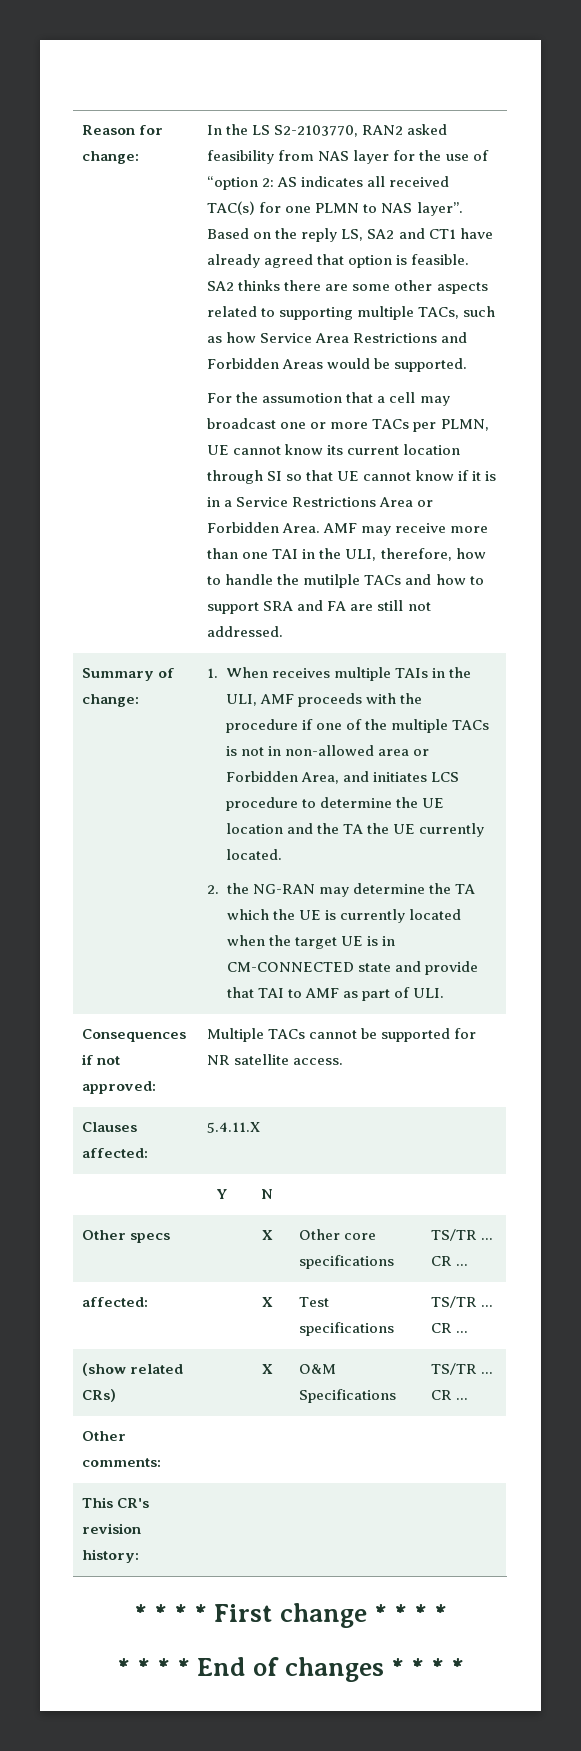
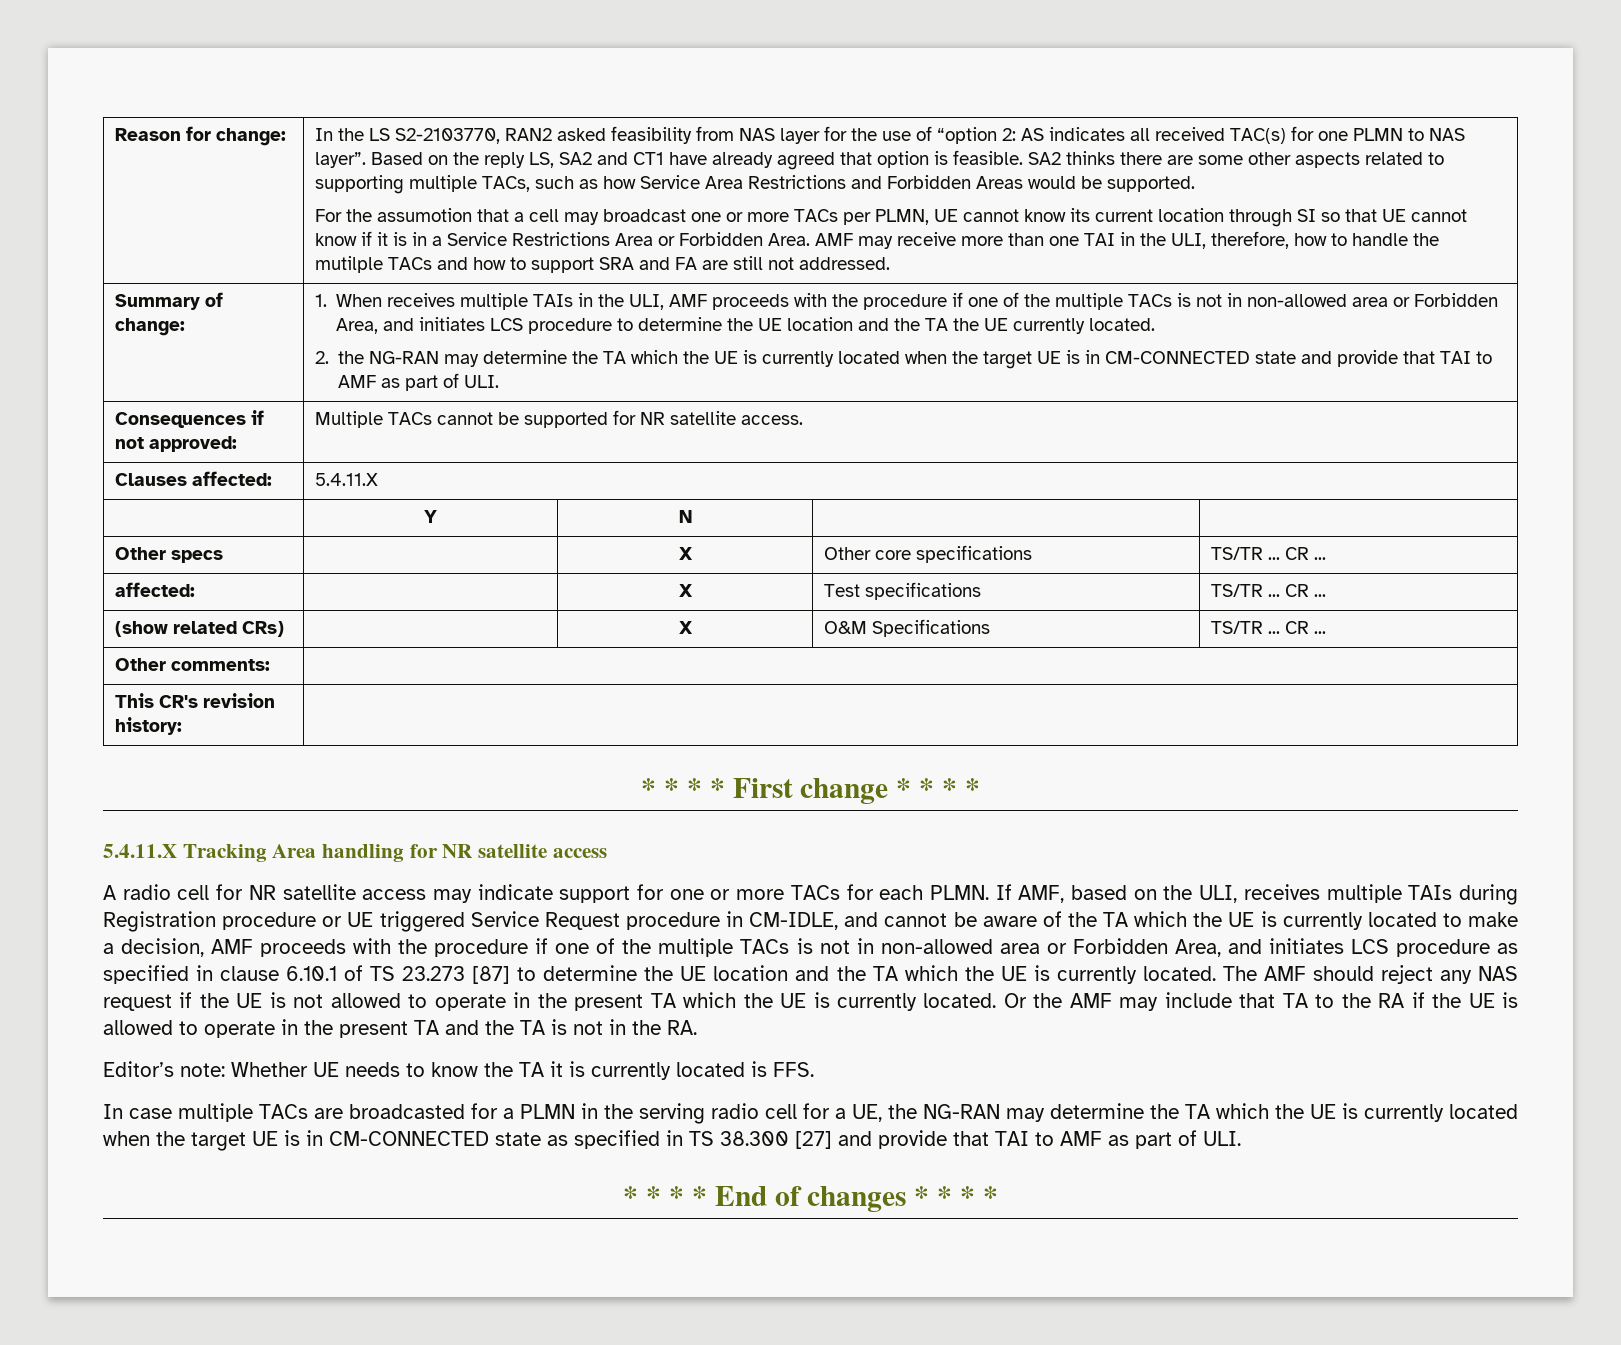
+ 5.4.11.X Tracking Area handling for NR satellite access
+ A radio cell for NR satellite access may indicate support for one or more TACs for each PLMN. If AMF, based on the ULI, receives multiple TAIs during Registration procedure or UE triggered Service Request procedure in CM-IDLE, and cannot be aware of the TA which the UE is currently located to make a decision, AMF proceeds with the procedure if one of the multiple TACs is not in non-allowed area or Forbidden Area, and initiates LCS procedure as specified in clause 6.10.1 of TS 23.273 [87] to determine the UE location and the TA which the UE is currently located. The AMF should reject any NAS request if the UE is not allowed to operate in the present TA which the UE is currently located. Or the AMF may include that TA to the RA if the UE is allowed to operate in the present TA and the TA is not in the RA.
+ Editor’s note: Whether UE needs to know the TA it is currently located is FFS.
+ In case multiple TACs are broadcasted for a PLMN in the serving radio cell for a UE, the NG-RAN may determine the TA which the UE is currently located when the target UE is in CM-CONNECTED state as specified in TS 38.300 [27] and provide that TAI to AMF as part of ULI.

